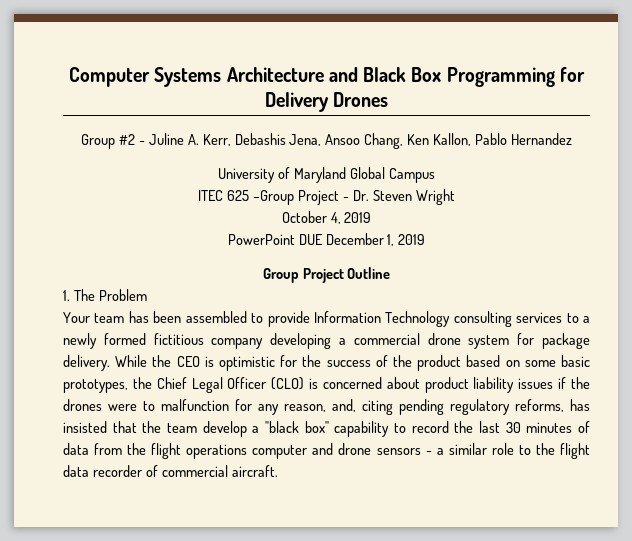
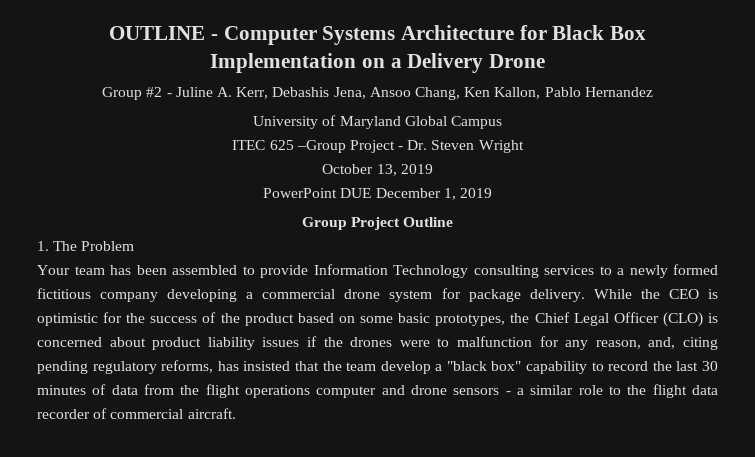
- Computer Systems Architecture and Black Box Programming for Delivery Drones
+ OUTLINE - Computer Systems Architecture for Black Box Implementation on a Delivery Drone
- October 4, 2019
+ October 13, 2019

